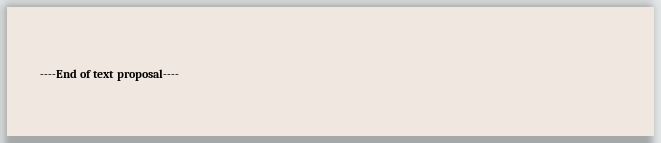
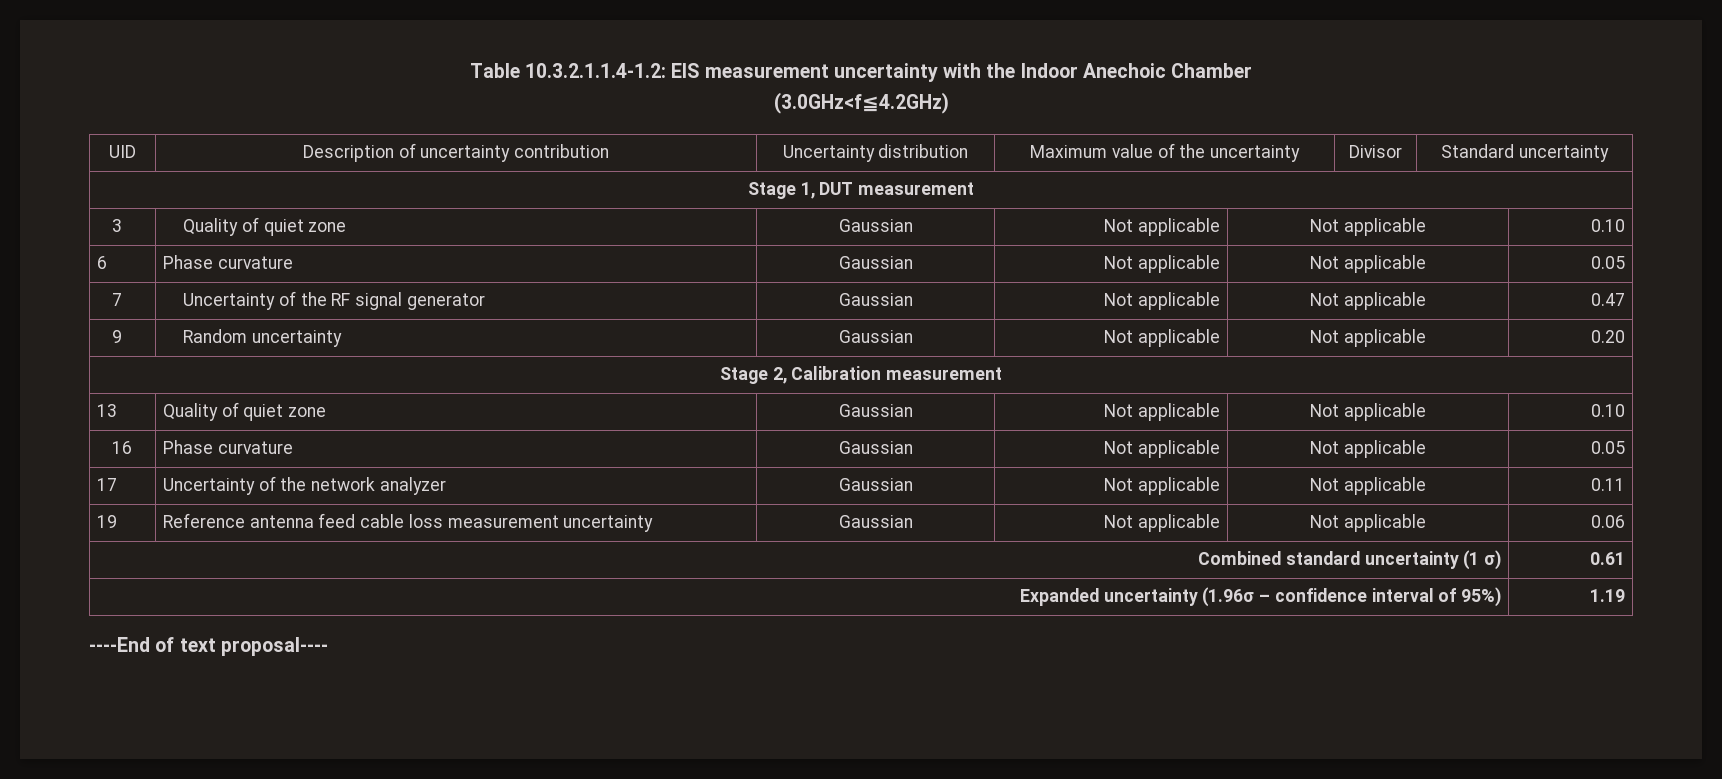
+ Table 10.3.2.1.1.4-1.2: EIS measurement uncertainty with the Indoor Anechoic Chamber
+ (3.0GHz<f≦4.2GHz)
+ UID | Description of uncertainty contribution | Uncertainty distribution | Maximum value of the uncertainty | Divisor | Standard uncertainty
+ Stage 1, DUT measurement
+ 3 | Quality of quiet zone | Gaussian | Not applicable | Not applicable | 0.10
+ 6 | Phase curvature | Gaussian | Not applicable | Not applicable | 0.05
+ 7 | Uncertainty of the RF signal generator | Gaussian | Not applicable | Not applicable | 0.47
+ 9 | Random uncertainty | Gaussian | Not applicable | Not applicable | 0.20
+ Stage 2, Calibration measurement
+ 13 | Quality of quiet zone | Gaussian | Not applicable | Not applicable | 0.10
+ 16 | Phase curvature | Gaussian | Not applicable | Not applicable | 0.05
+ 17 | Uncertainty of the network analyzer | Gaussian | Not applicable | Not applicable | 0.11
+ 19 | Reference antenna feed cable loss measurement uncertainty | Gaussian | Not applicable | Not applicable | 0.06
+ Combined standard uncertainty (1 σ) | 0.61
+ Expanded uncertainty (1.96σ – confidence interval of 95%) | 1.19

